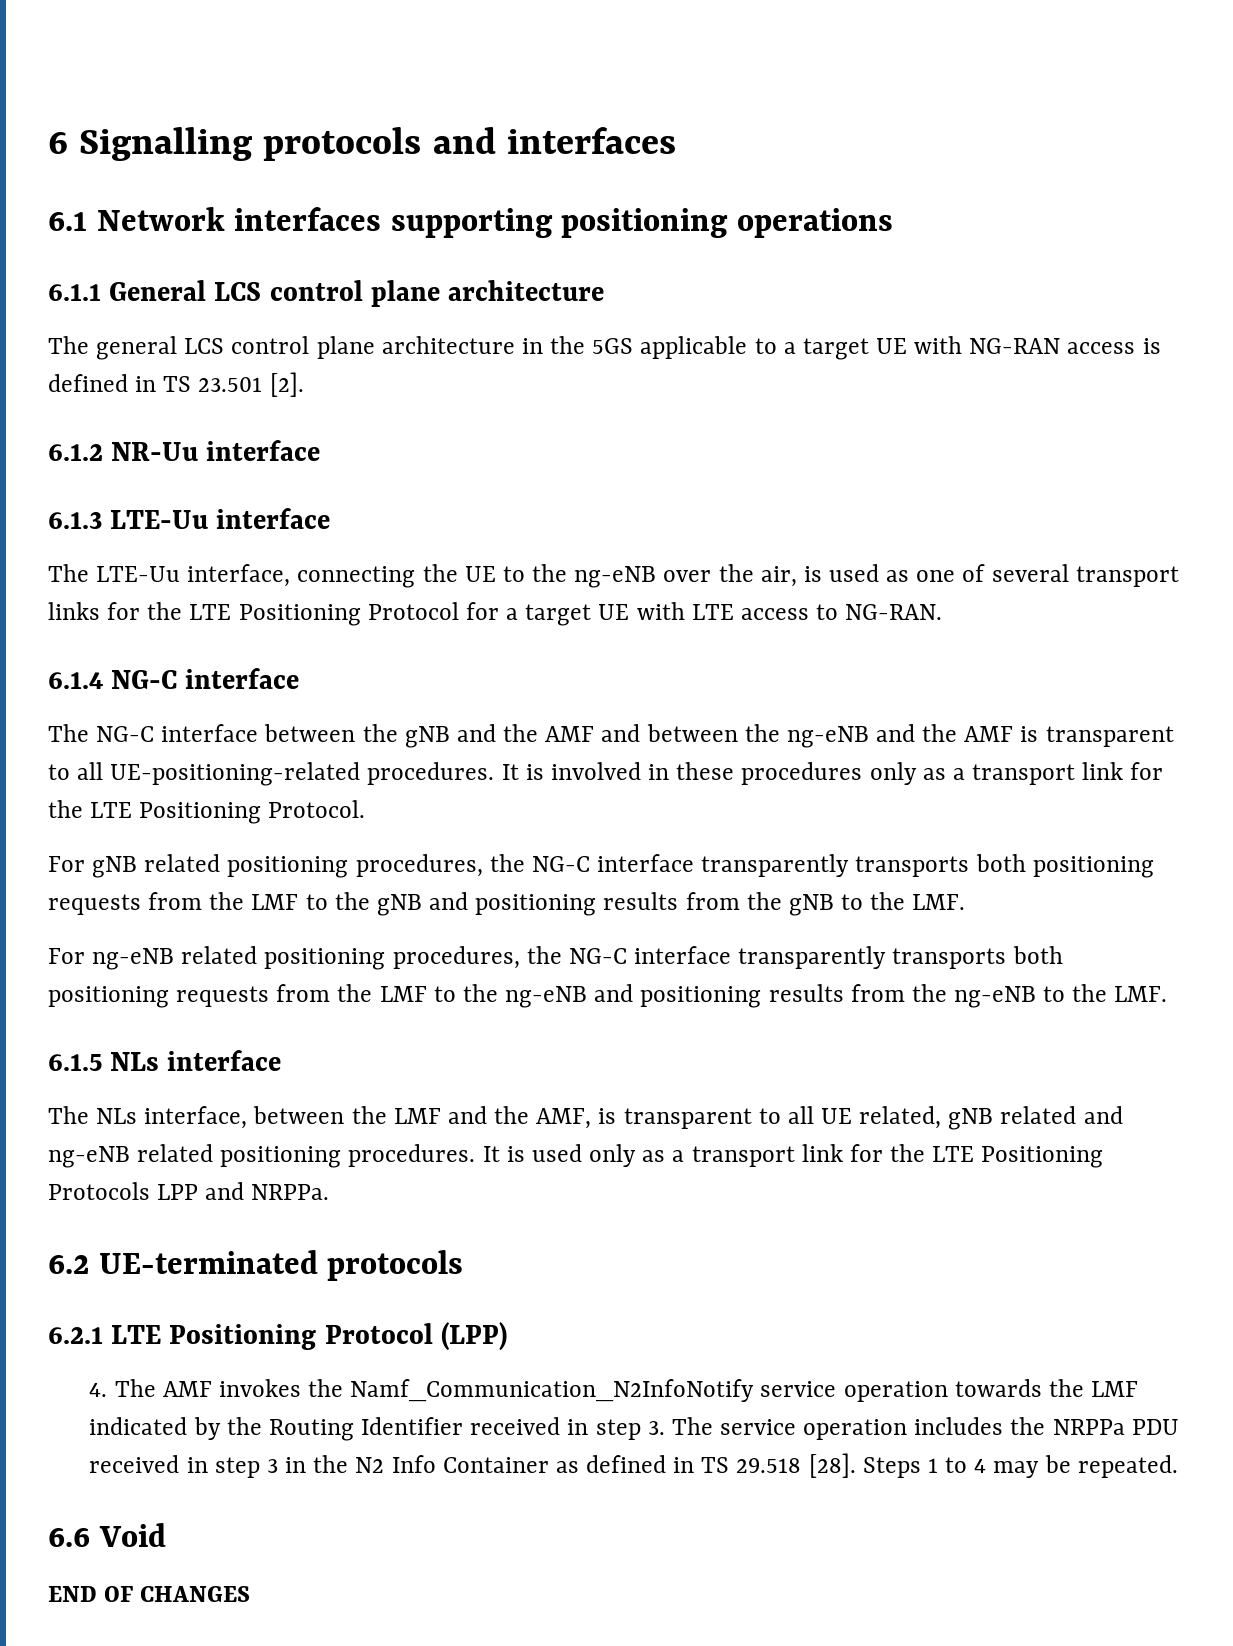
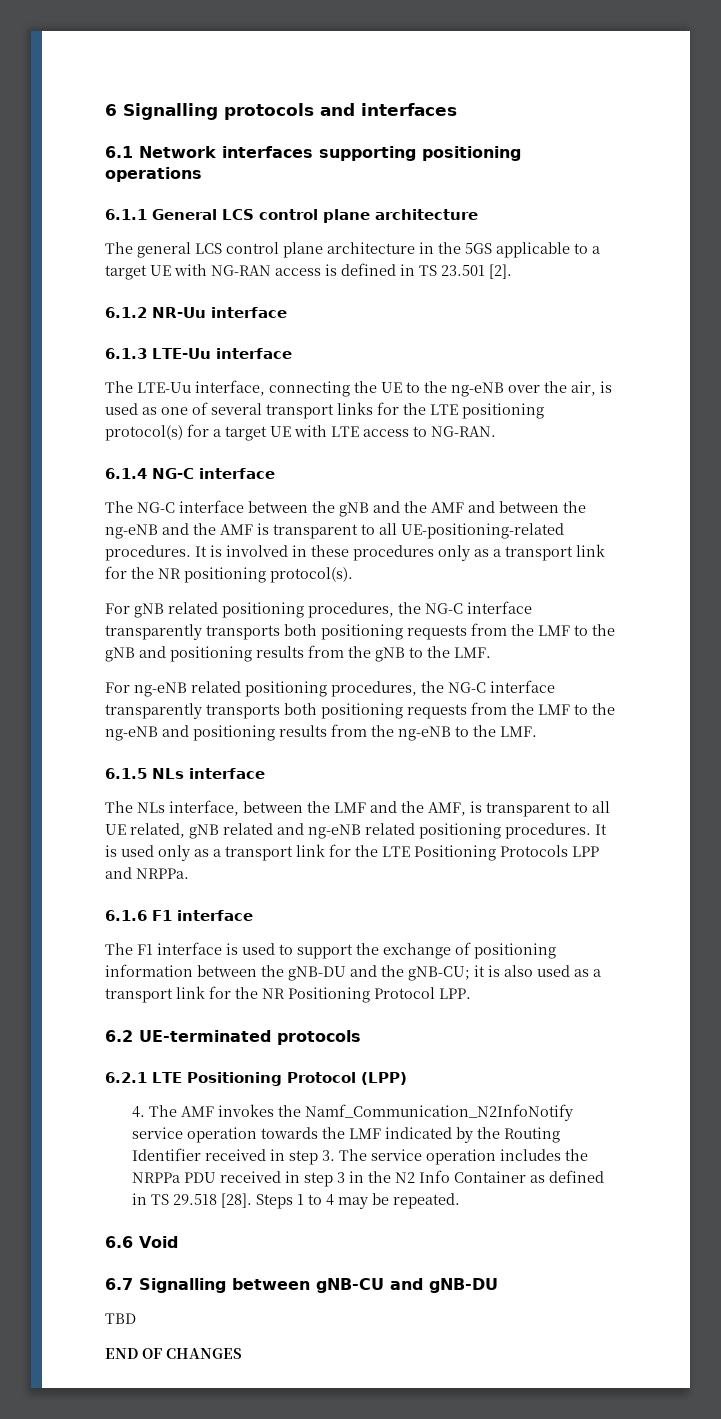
- The LTE-Uu interface, connecting the UE to the ng-eNB over the air, is used as one of several transport links for the LTE Positioning Protocol for a target UE with LTE access to NG-RAN.
+ The LTE-Uu interface, connecting the UE to the ng-eNB over the air, is used as one of several transport links for the LTE positioning protocol(s) for a target UE with LTE access to NG-RAN.
- It is involved in these procedures only as a transport link for the LTE Positioning Protocol.
+ It is involved in these procedures only as a transport link for the NR positioning protocol(s).
+ 6.1.6 F1 interface
+ The F1 interface is used to support the exchange of positioning information between the gNB-DU and the gNB-CU; it is also used as a transport link for the NR Positioning Protocol LPP.
+ 6.7 Signalling between gNB-CU and gNB-DU
+ TBD

